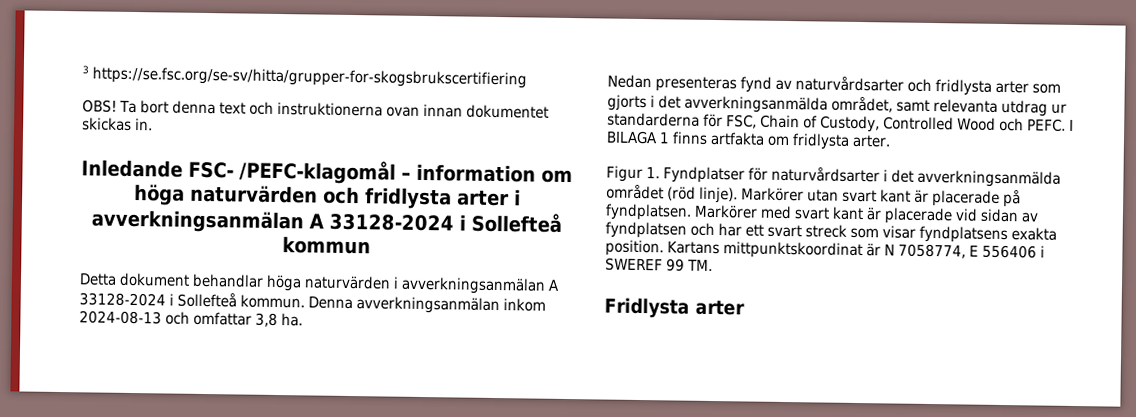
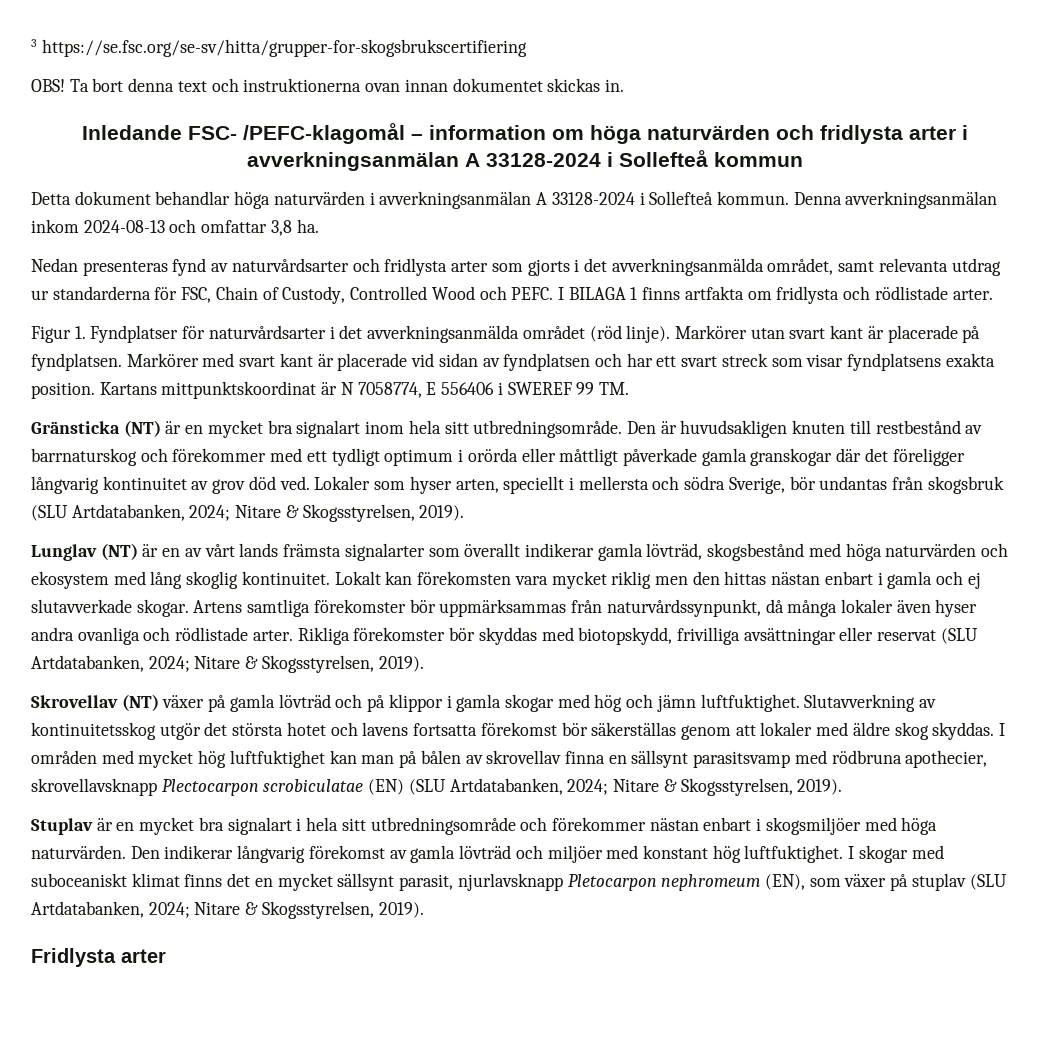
- I BILAGA 1 finns artfakta om fridlysta arter.
+ I BILAGA 1 finns artfakta om fridlysta och rödlistade arter.
+ Gränsticka (NT) är en mycket bra signalart inom hela sitt utbredningsområde. Den är huvudsakligen knuten till restbestånd av barrnaturskog och förekommer med ett tydligt optimum i orörda eller måttligt påverkade gamla granskogar där det föreligger långvarig kontinuitet av grov död ved. Lokaler som hyser arten, speciellt i mellersta och södra Sverige, bör undantas från skogsbruk (SLU Artdatabanken, 2024; Nitare & Skogsstyrelsen, 2019).
+ Lunglav (NT) är en av vårt lands främsta signalarter som överallt indikerar gamla lövträd, skogsbestånd med höga naturvärden och ekosystem med lång skoglig kontinuitet. Lokalt kan förekomsten vara mycket riklig men den hittas nästan enbart i gamla och ej slutavverkade skogar. Artens samtliga förekomster bör uppmärksammas från naturvårdssynpunkt, då många lokaler även hyser andra ovanliga och rödlistade arter. Rikliga förekomster bör skyddas med biotopskydd, frivilliga avsättningar eller reservat (SLU Artdatabanken, 2024; Nitare & Skogsstyrelsen, 2019).
+ Skrovellav (NT) växer på gamla lövträd och på klippor i gamla skogar med hög och jämn luftfuktighet. Slutavverkning av kontinuitetsskog utgör det största hotet och lavens fortsatta förekomst bör säkerställas genom att lokaler med äldre skog skyddas. I områden med mycket hög luftfuktighet kan man på bålen av skrovellav finna en sällsynt parasitsvamp med rödbruna apothecier, skrovellavsknapp Plectocarpon scrobiculatae (EN) (SLU Artdatabanken, 2024; Nitare & Skogsstyrelsen, 2019).
+ Stuplav är en mycket bra signalart i hela sitt utbredningsområde och förekommer nästan enbart i skogsmiljöer med höga naturvärden. Den indikerar långvarig förekomst av gamla lövträd och miljöer med konstant hög luftfuktighet. I skogar med suboceaniskt klimat finns det en mycket sällsynt parasit, njurlavsknapp Pletocarpon nephromeum (EN), som växer på stuplav (SLU Artdatabanken, 2024; Nitare & Skogsstyrelsen, 2019).

